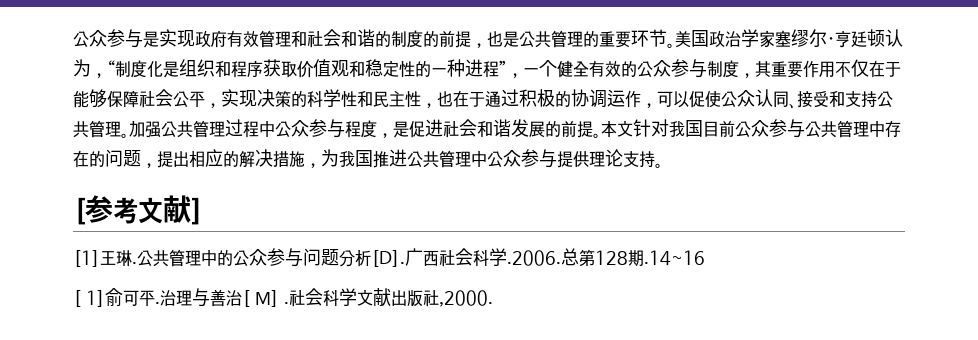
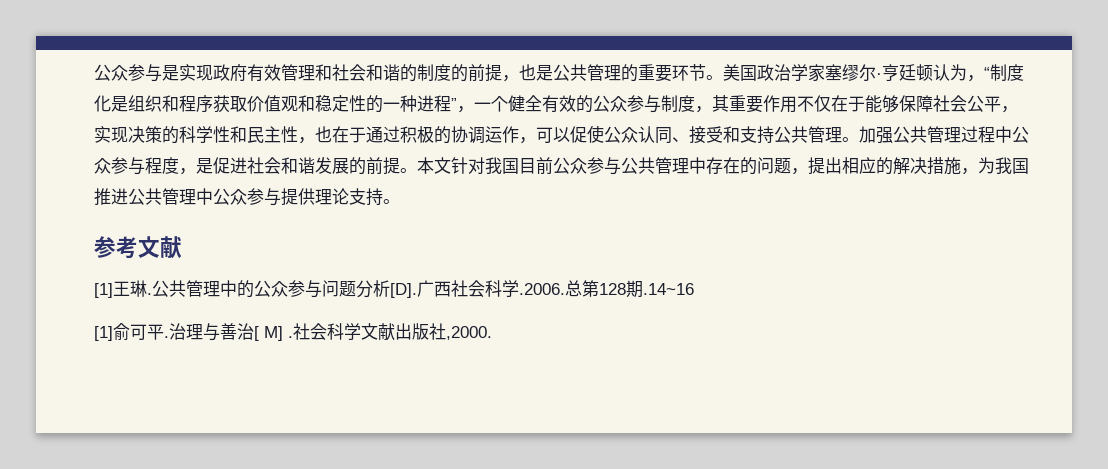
- [参考文献]
+ 参考文献
- [ 1]俞可平.
+ [1]俞可平.

